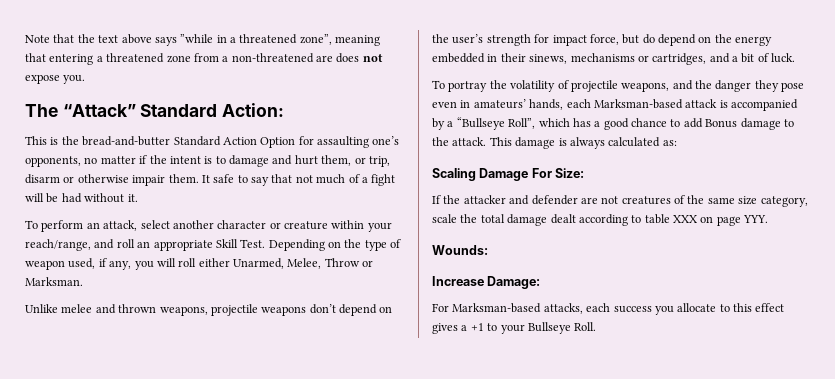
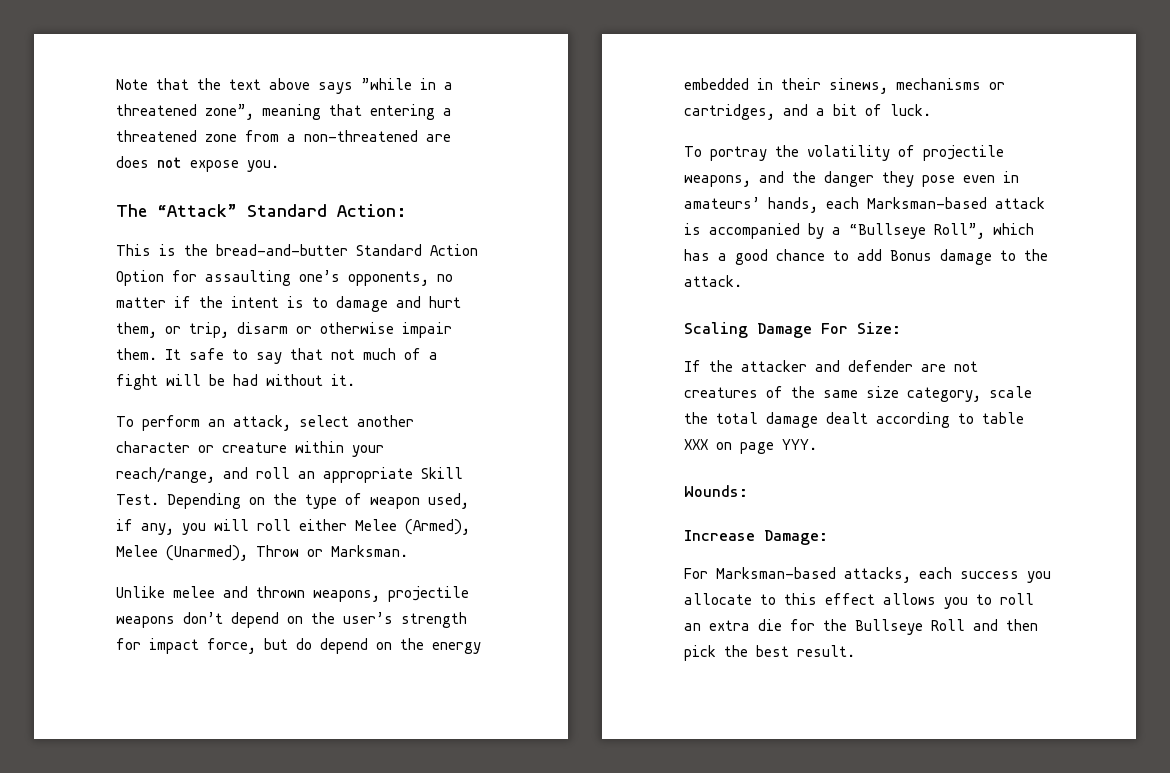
- Depending on the type of weapon used, if any, you will roll either Unarmed, Melee, Throw or Marksman.
+ Depending on the type of weapon used, if any, you will roll either Melee (Armed), Melee (Unarmed), Throw or Marksman.
- This damage is always calculated as:
- For Marksman-based attacks, each success you allocate to this effect gives a +1 to your Bullseye Roll.
+ For Marksman-based attacks, each success you allocate to this effect allows you to roll an extra die for the Bullseye Roll and then pick the best result.

